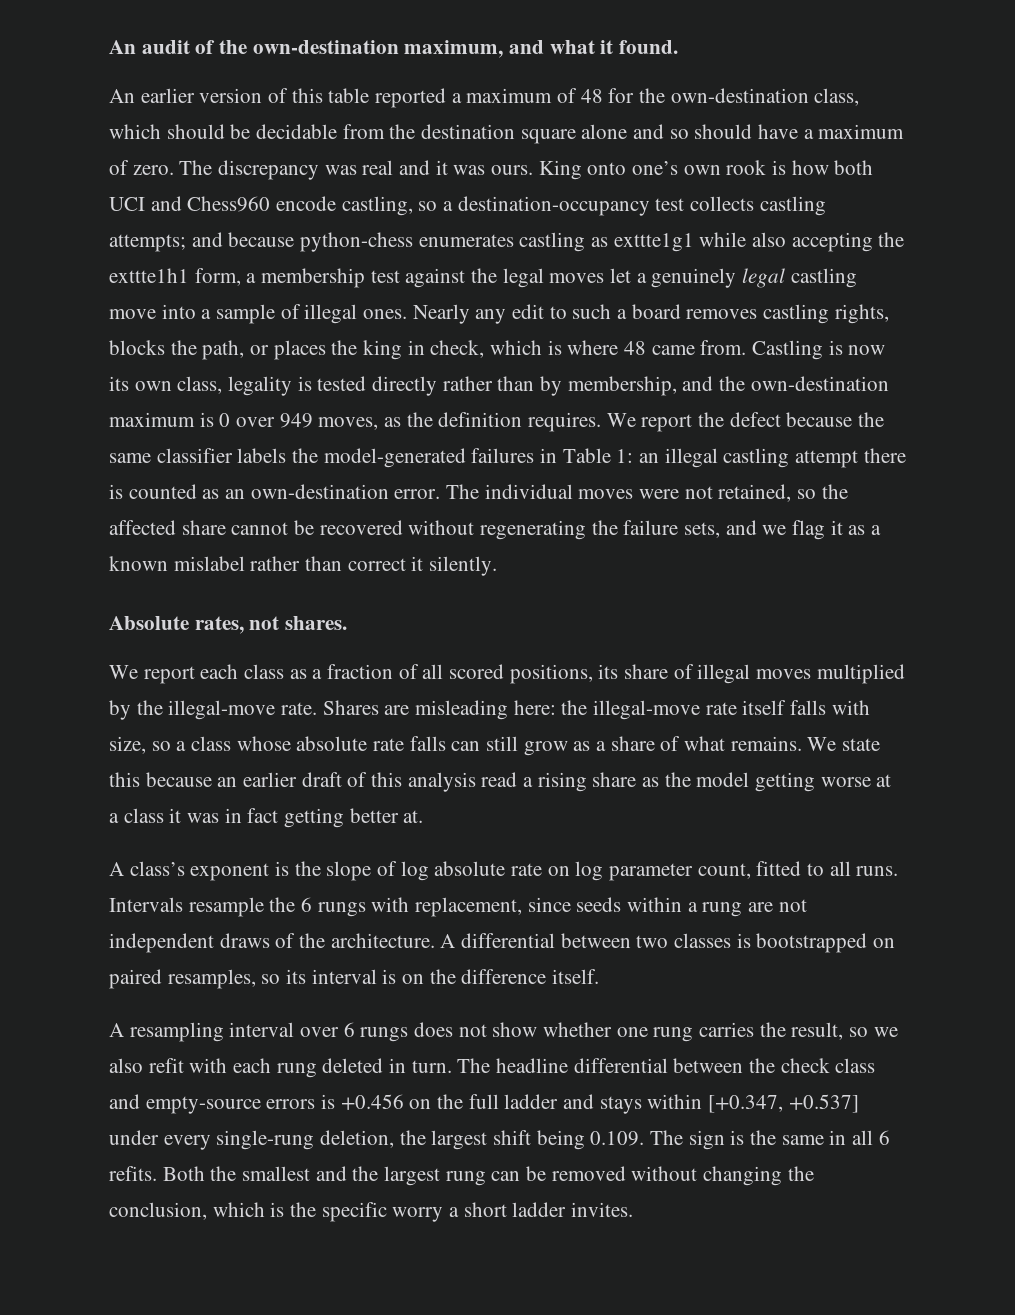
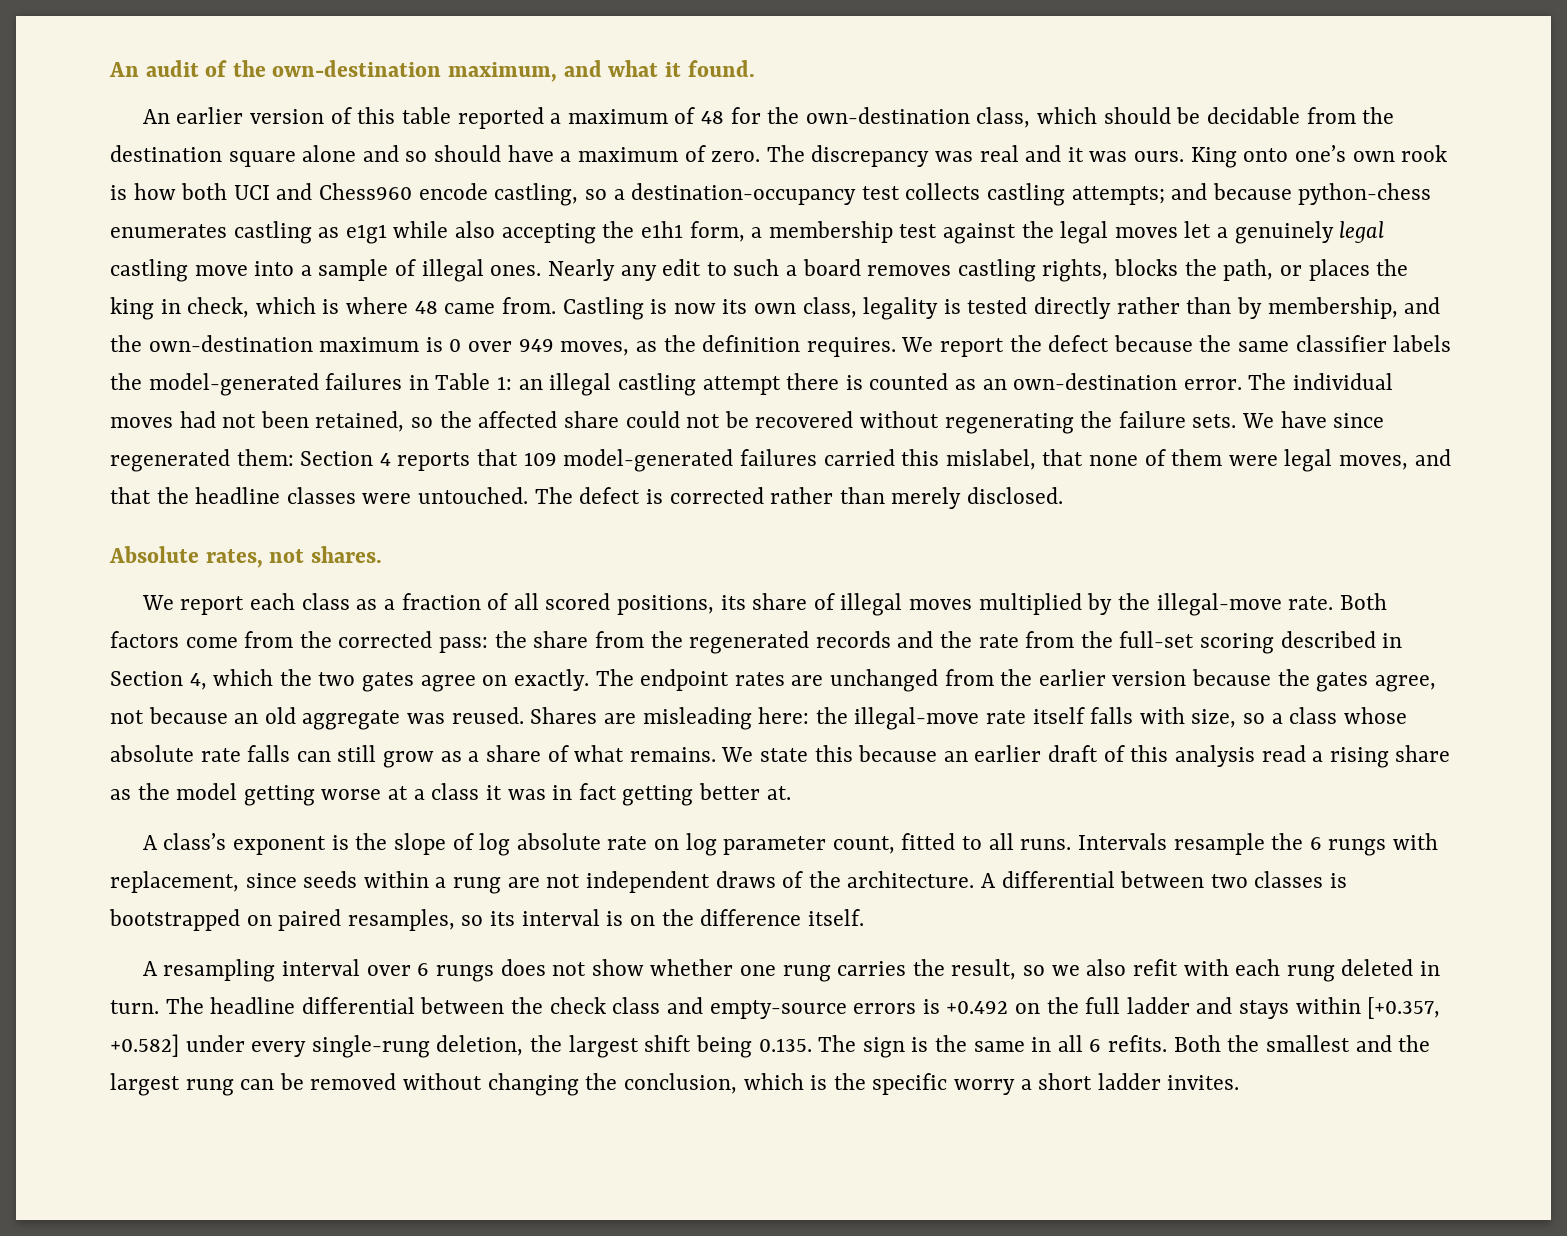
- King onto one’s own rook is how both UCI and Chess960 encode castling, so a destination-occupancy test collects castling attempts; and because python-chess enumerates castling as exttte1g1 while also accepting the exttte1h1 form, a membership test against the legal moves let a genuinely legal castling move into a sample of illegal ones.
+ King onto one’s own rook is how both UCI and Chess960 encode castling, so a destination-occupancy test collects castling attempts; and because python-chess enumerates castling as e1g1 while also accepting the e1h1 form, a membership test against the legal moves let a genuinely legal castling move into a sample of illegal ones.
- The individual moves were not retained, so the affected share cannot be recovered without regenerating the failure sets, and we flag it as a known mislabel rather than correct it silently.
+ The individual moves had not been retained, so the affected share could not be recovered without regenerating the failure sets. We have since regenerated them: Section 4 reports that 109 model-generated failures carried this mislabel, that none of them were legal moves, and that the headline classes were untouched. The defect is corrected rather than merely disclosed.
+ Both factors come from the corrected pass: the share from the regenerated records and the rate from the full-set scoring described in Section 4, which the two gates agree on exactly. The endpoint rates are unchanged from the earlier version because the gates agree, not because an old aggregate was reused.
- The headline differential between the check class and empty-source errors is +0.456 on the full ladder and stays within [+0.347, +0.537] under every single-rung deletion, the largest shift being 0.109. The sign is the same in all 6 refits.
+ The headline differential between the check class and empty-source errors is +0.492 on the full ladder and stays within [+0.357, +0.582] under every single-rung deletion, the largest shift being 0.135. The sign is the same in all 6 refits.

